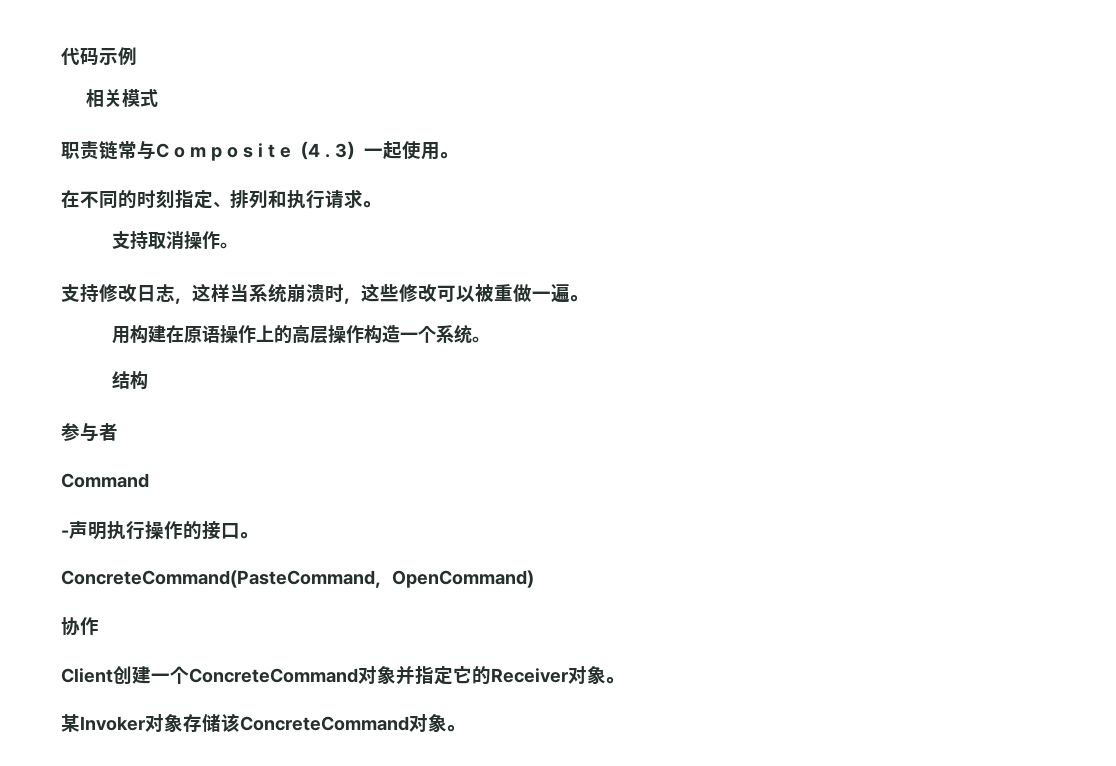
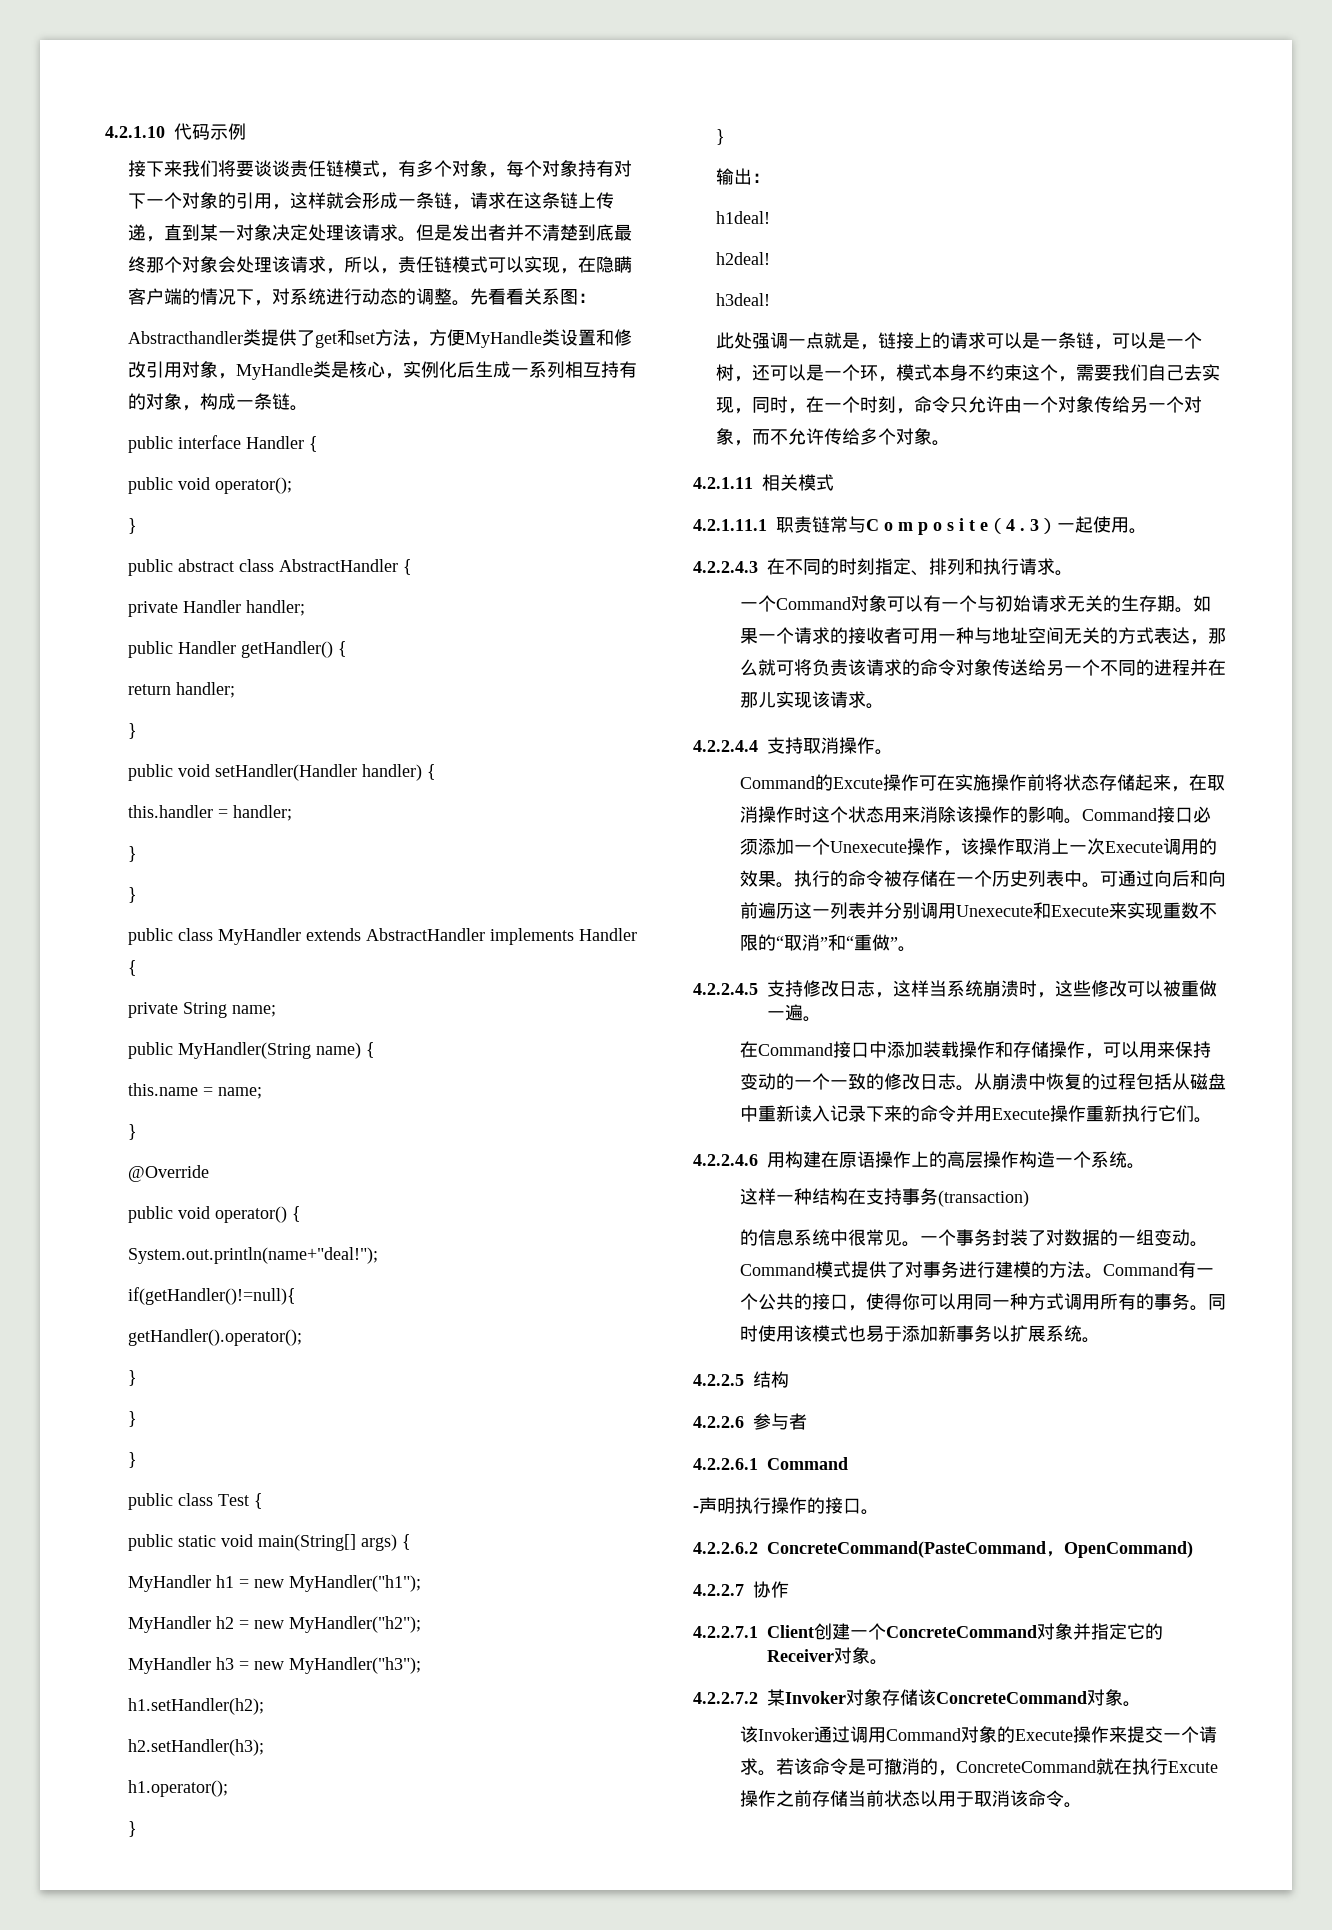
- 代码示例
+ 4.2.1.10代码示例
- 相关模式
+ 接下来我们将要谈谈责任链模式，有多个对象，每个对象持有对下一个对象的引用，这样就会形成一条链，请求在这条链上传递，直到某一对象决定处理该请求。但是发出者并不清楚到底最终那个对象会处理该请求，所以，责任链模式可以实现，在隐瞒客户端的情况下，对系统进行动态的调整。先看看关系图：
+ Abstracthandler类提供了get和set方法，方便MyHandle类设置和修改引用对象，MyHandle类是核心，实例化后生成一系列相互持有的对象，构成一条链。
+ public interface Handler {
+ public void operator();
+ }
+ public abstract class AbstractHandler {
+ private Handler handler;
+ public Handler getHandler() {
+ return handler;
+ }
+ public void setHandler(Handler handler) {
+ this.handler = handler;
+ }
+ }
+ public class MyHandler extends AbstractHandler implements Handler {
+ private String name;
+ public MyHandler(String name) {
+ this.name = name;
+ }
+ @Override
+ public void operator() {
+ System.out.println(name+"deal!");
+ if(getHandler()!=null){
+ getHandler().operator();
+ }
+ }
+ }
+ public class Test {
+ public static void main(String[] args) {
+ MyHandler h1 = new MyHandler("h1");
+ MyHandler h2 = new MyHandler("h2");
+ MyHandler h3 = new MyHandler("h3");
+ h1.setHandler(h2);
+ h2.setHandler(h3);
+ h1.operator();
+ }
+ }
+ 输出：
+ h1deal!
+ h2deal!
+ h3deal!
+ 此处强调一点就是，链接上的请求可以是一条链，可以是一个树，还可以是一个环，模式本身不约束这个，需要我们自己去实现，同时，在一个时刻，命令只允许由一个对象传给另一个对象，而不允许传给多个对象。
+ 4.2.1.11相关模式
- 职责链常与C o m p o s i t e（4 .
+ 4.2.1.11.1职责链常与C o m p o s i t e（4 .
- 在不同的时刻指定、排列和执行请求。
+ 4.2.2.4.3在不同的时刻指定、排列和执行请求。
- 支持取消操作。
- 支持修改日志，这样当系统崩溃时，这些修改可以被重做一遍。
+ 一个Command对象可以有一个与初始请求无关的生存期。如果一个请求的接收者可用一种与地址空间无关的方式表达，那么就可将负责该请求的命令对象传送给另一个不同的进程并在那儿实现该请求。
+ 4.2.2.4.4支持取消操作。
+ Command的Excute操作可在实施操作前将状态存储起来，在取消操作时这个状态用来消除该操作的影响。Command接口必须添加一个Unexecute操作，该操作取消上一次Execute调用的效果。执行的命令被存储在一个历史列表中。可通过向后和向前遍历这一列表并分别调用Unexecute和Execute来实现重数不限的“取消”和“重做”。
+ 4.2.2.4.5支持修改日志，这样当系统崩溃时，这些修改可以被重做一遍。
- 用构建在原语操作上的高层操作构造一个系统。
+ 在Command接口中添加装载操作和存储操作，可以用来保持变动的一个一致的修改日志。从崩溃中恢复的过程包括从磁盘中重新读入记录下来的命令并用Execute操作重新执行它们。
+ 4.2.2.4.6用构建在原语操作上的高层操作构造一个系统。
- 结构
+ 这样一种结构在支持事务(transaction)
+ 的信息系统中很常见。一个事务封装了对数据的一组变动。Command模式提供了对事务进行建模的方法。Command有一个公共的接口，使得你可以用同一种方式调用所有的事务。同时使用该模式也易于添加新事务以扩展系统。
+ 4.2.2.5结构
- 参与者
+ 4.2.2.6参与者
- Command
+ 4.2.2.6.1 Command
- ConcreteCommand(PasteCommand，OpenCommand)
+ 4.2.2.6.2 ConcreteCommand(PasteCommand，OpenCommand)
- 协作
+ 4.2.2.7协作
- Client创建一个ConcreteCommand对象并指定它的Receiver对象。
+ 4.2.2.7.1 Client创建一个ConcreteCommand对象并指定它的Receiver对象。
- 某Invoker对象存储该ConcreteCommand对象。
+ 4.2.2.7.2某Invoker对象存储该ConcreteCommand对象。
+ 该Invoker通过调用Command对象的Execute操作来提交一个请求。若该命令是可撤消的，ConcreteCommand就在执行Excute操作之前存储当前状态以用于取消该命令。

